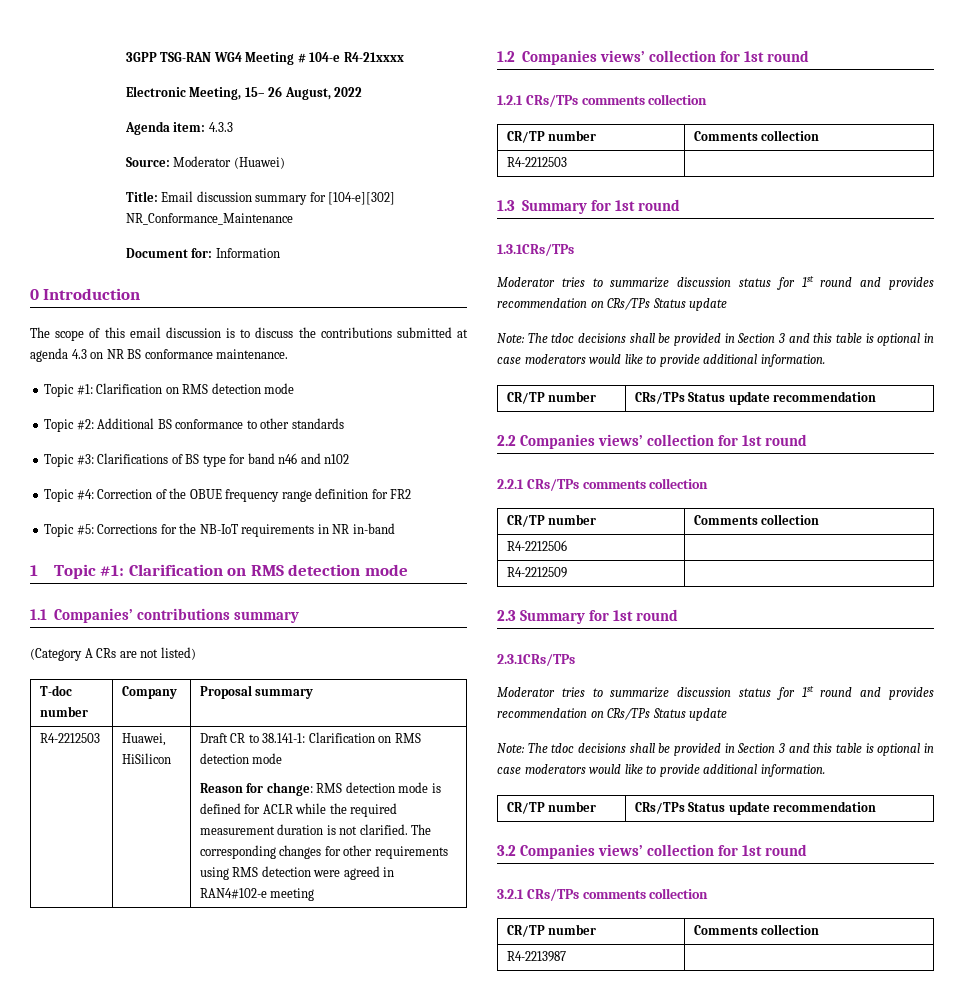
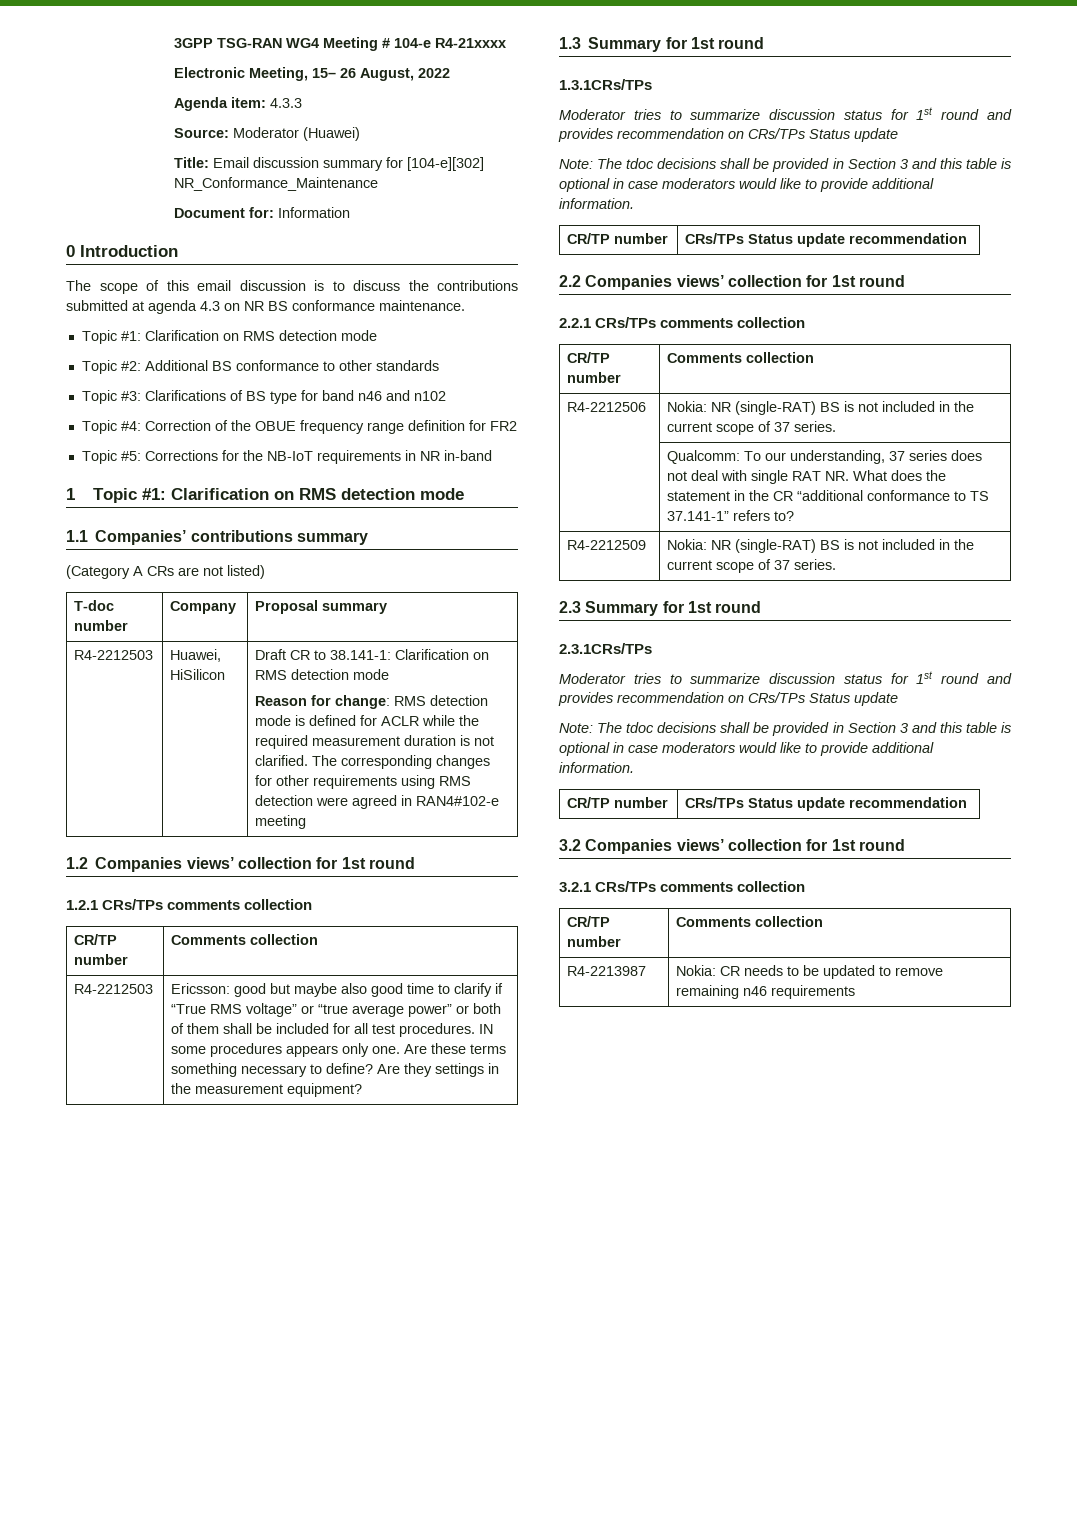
+ Ericsson: good but maybe also good time to clarify if “True RMS voltage” or “true average power” or both of them shall be included for all test procedures. IN some procedures appears only one. Are these terms something necessary to define? Are they settings in the measurement equipment?
- R4-2212506 |
- R4-2212509 |
+ R4-2212506 | Nokia: NR (single-RAT) BS is not included in the current scope of 37 series.
+ | Qualcomm: To our understanding, 37 series does not deal with single RAT NR. What does the statement in the CR “additional conformance to TS 37.141-1” refers to?
+ R4-2212509 | Nokia: NR (single-RAT) BS is not included in the current scope of 37 series.
- R4-2213987 |
+ R4-2213987 | Nokia: CR needs to be updated to remove remaining n46 requirements

